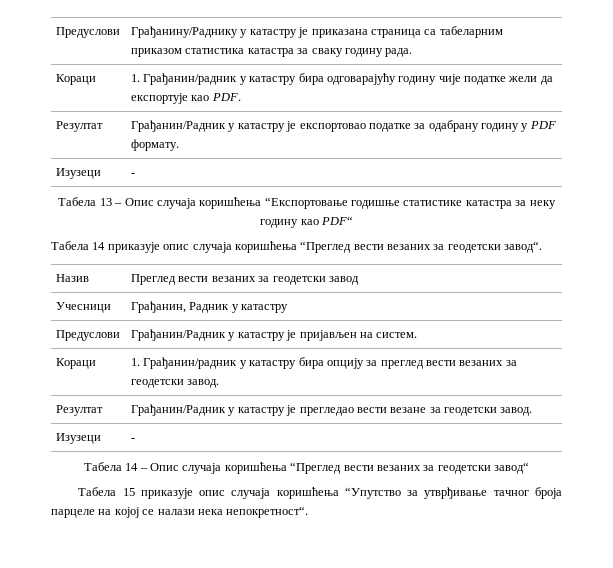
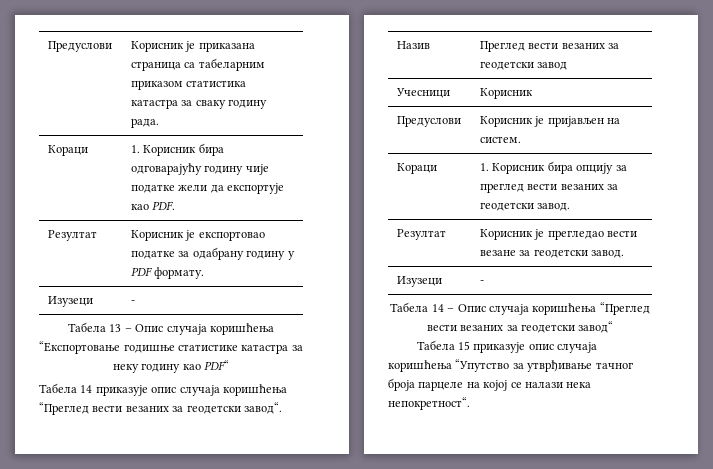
- Предуслови | Грађанину/Раднику у катастру је приказана страница са табеларним приказом статистика катастра за сваку годину рада.
+ Предуслови | Корисник је приказана страница са табеларним приказом статистика катастра за сваку годину рада.
- Кораци | 1. Грађанин/радник у катастру бира одговарајућу годину чије податке жели да експортује као PDF.
+ Кораци | 1. Корисник бира одговарајућу годину чије податке жели да експортује као PDF.
- Резултат | Грађанин/Радник у катастру је експортовао податке за одабрану годину у PDF формату.
+ Резултат | Корисник је експортовао податке за одабрану годину у PDF формату.
- Учесници | Грађанин, Радник у катастру
- Предуслови | Грађанин/Радник у катастру је пријављен на систем.
+ Учесници | Корисник
+ Предуслови | Корисник је пријављен на систем.
- Кораци | 1. Грађанин/радник у катастру бира опцију за преглед вести везаних за геодетски завод.
+ Кораци | 1. Корисник бира опцију за преглед вести везаних за геодетски завод.
- Резултат | Грађанин/Радник у катастру је прегледао вести везане за геодетски завод.
+ Резултат | Корисник је прегледао вести везане за геодетски завод.

